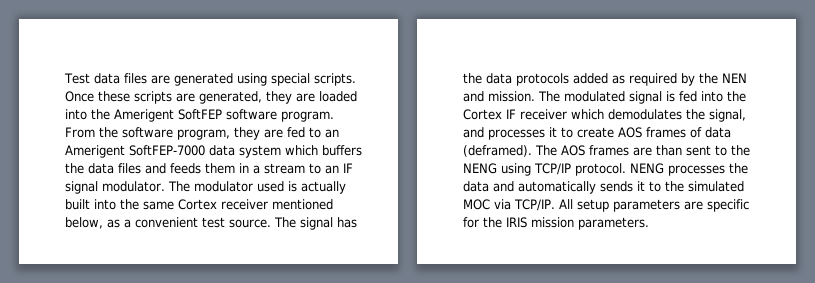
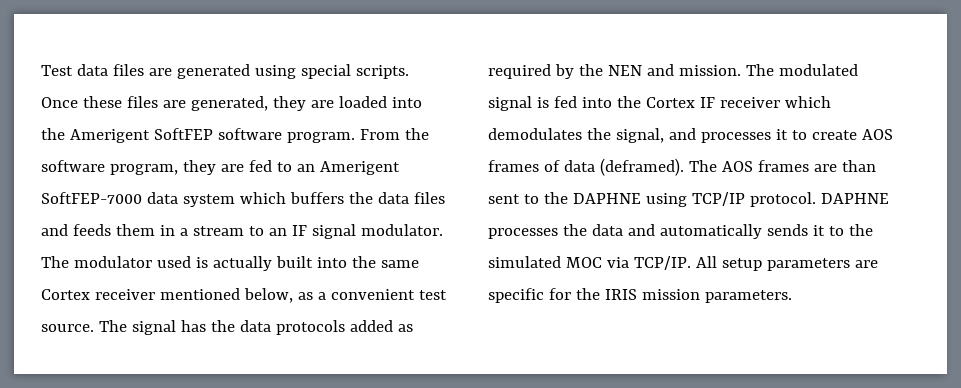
- Once these scripts are generated, they are loaded into the Amerigent SoftFEP software program.
+ Once these files are generated, they are loaded into the Amerigent SoftFEP software program.
- The AOS frames are than sent to the NENG using TCP/IP protocol.
+ The AOS frames are than sent to the DAPHNE using TCP/IP protocol.
- NENG processes the data and automatically sends it to the simulated MOC via TCP/IP.
+ DAPHNE processes the data and automatically sends it to the simulated MOC via TCP/IP.

